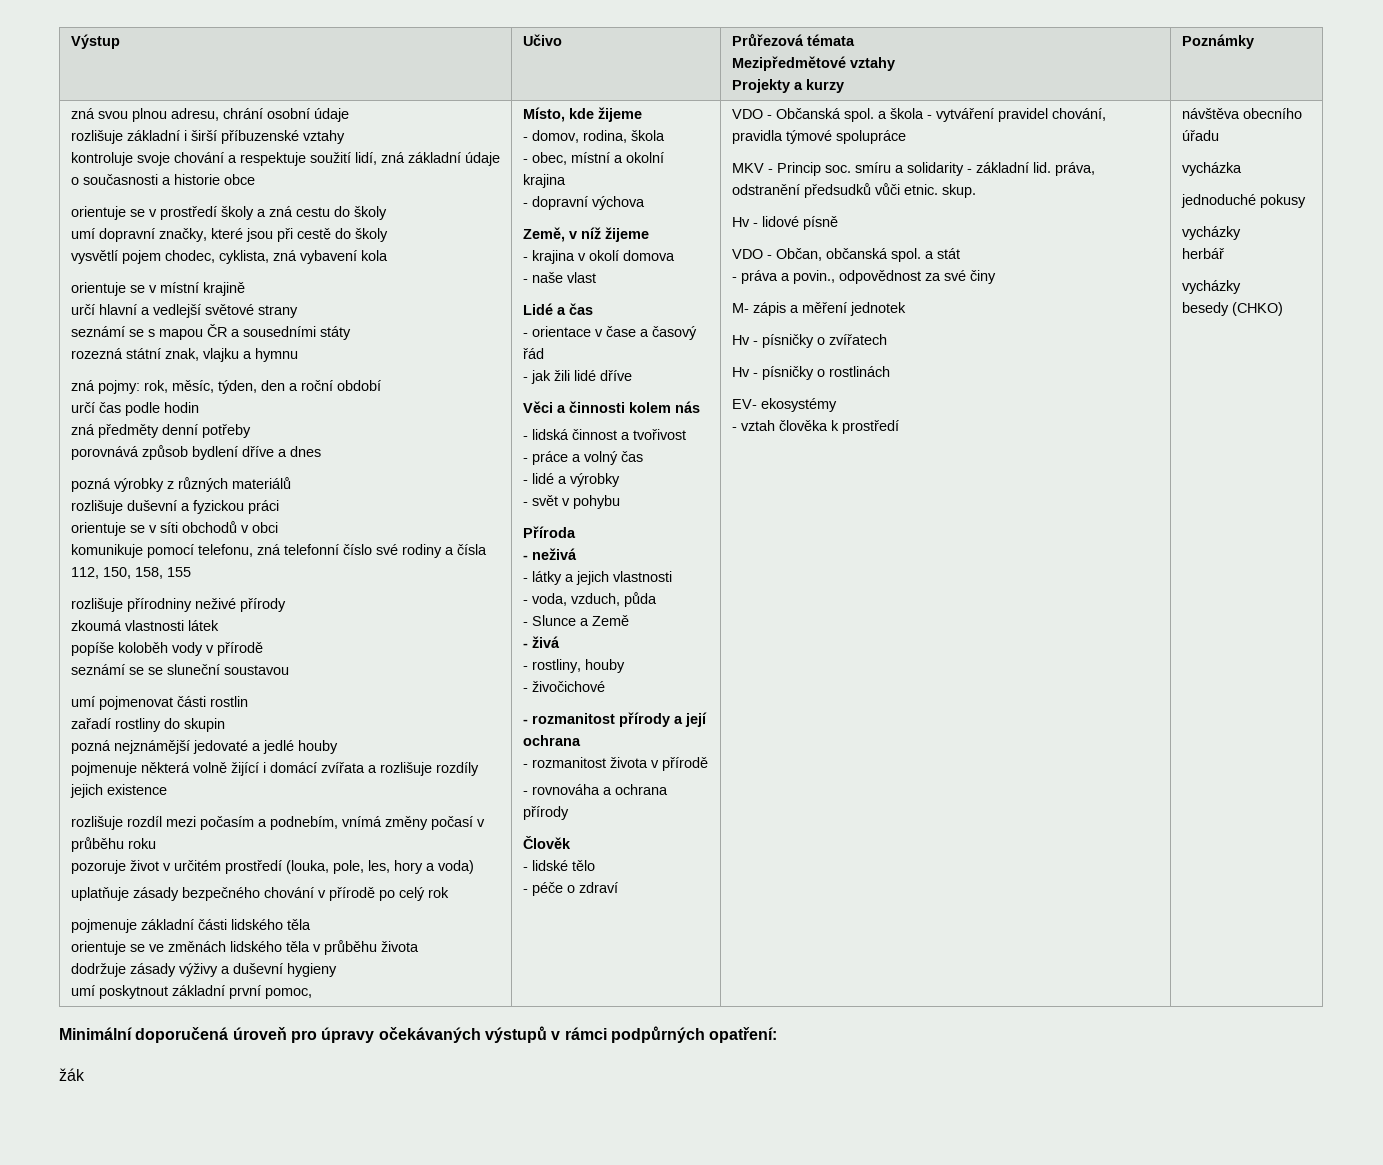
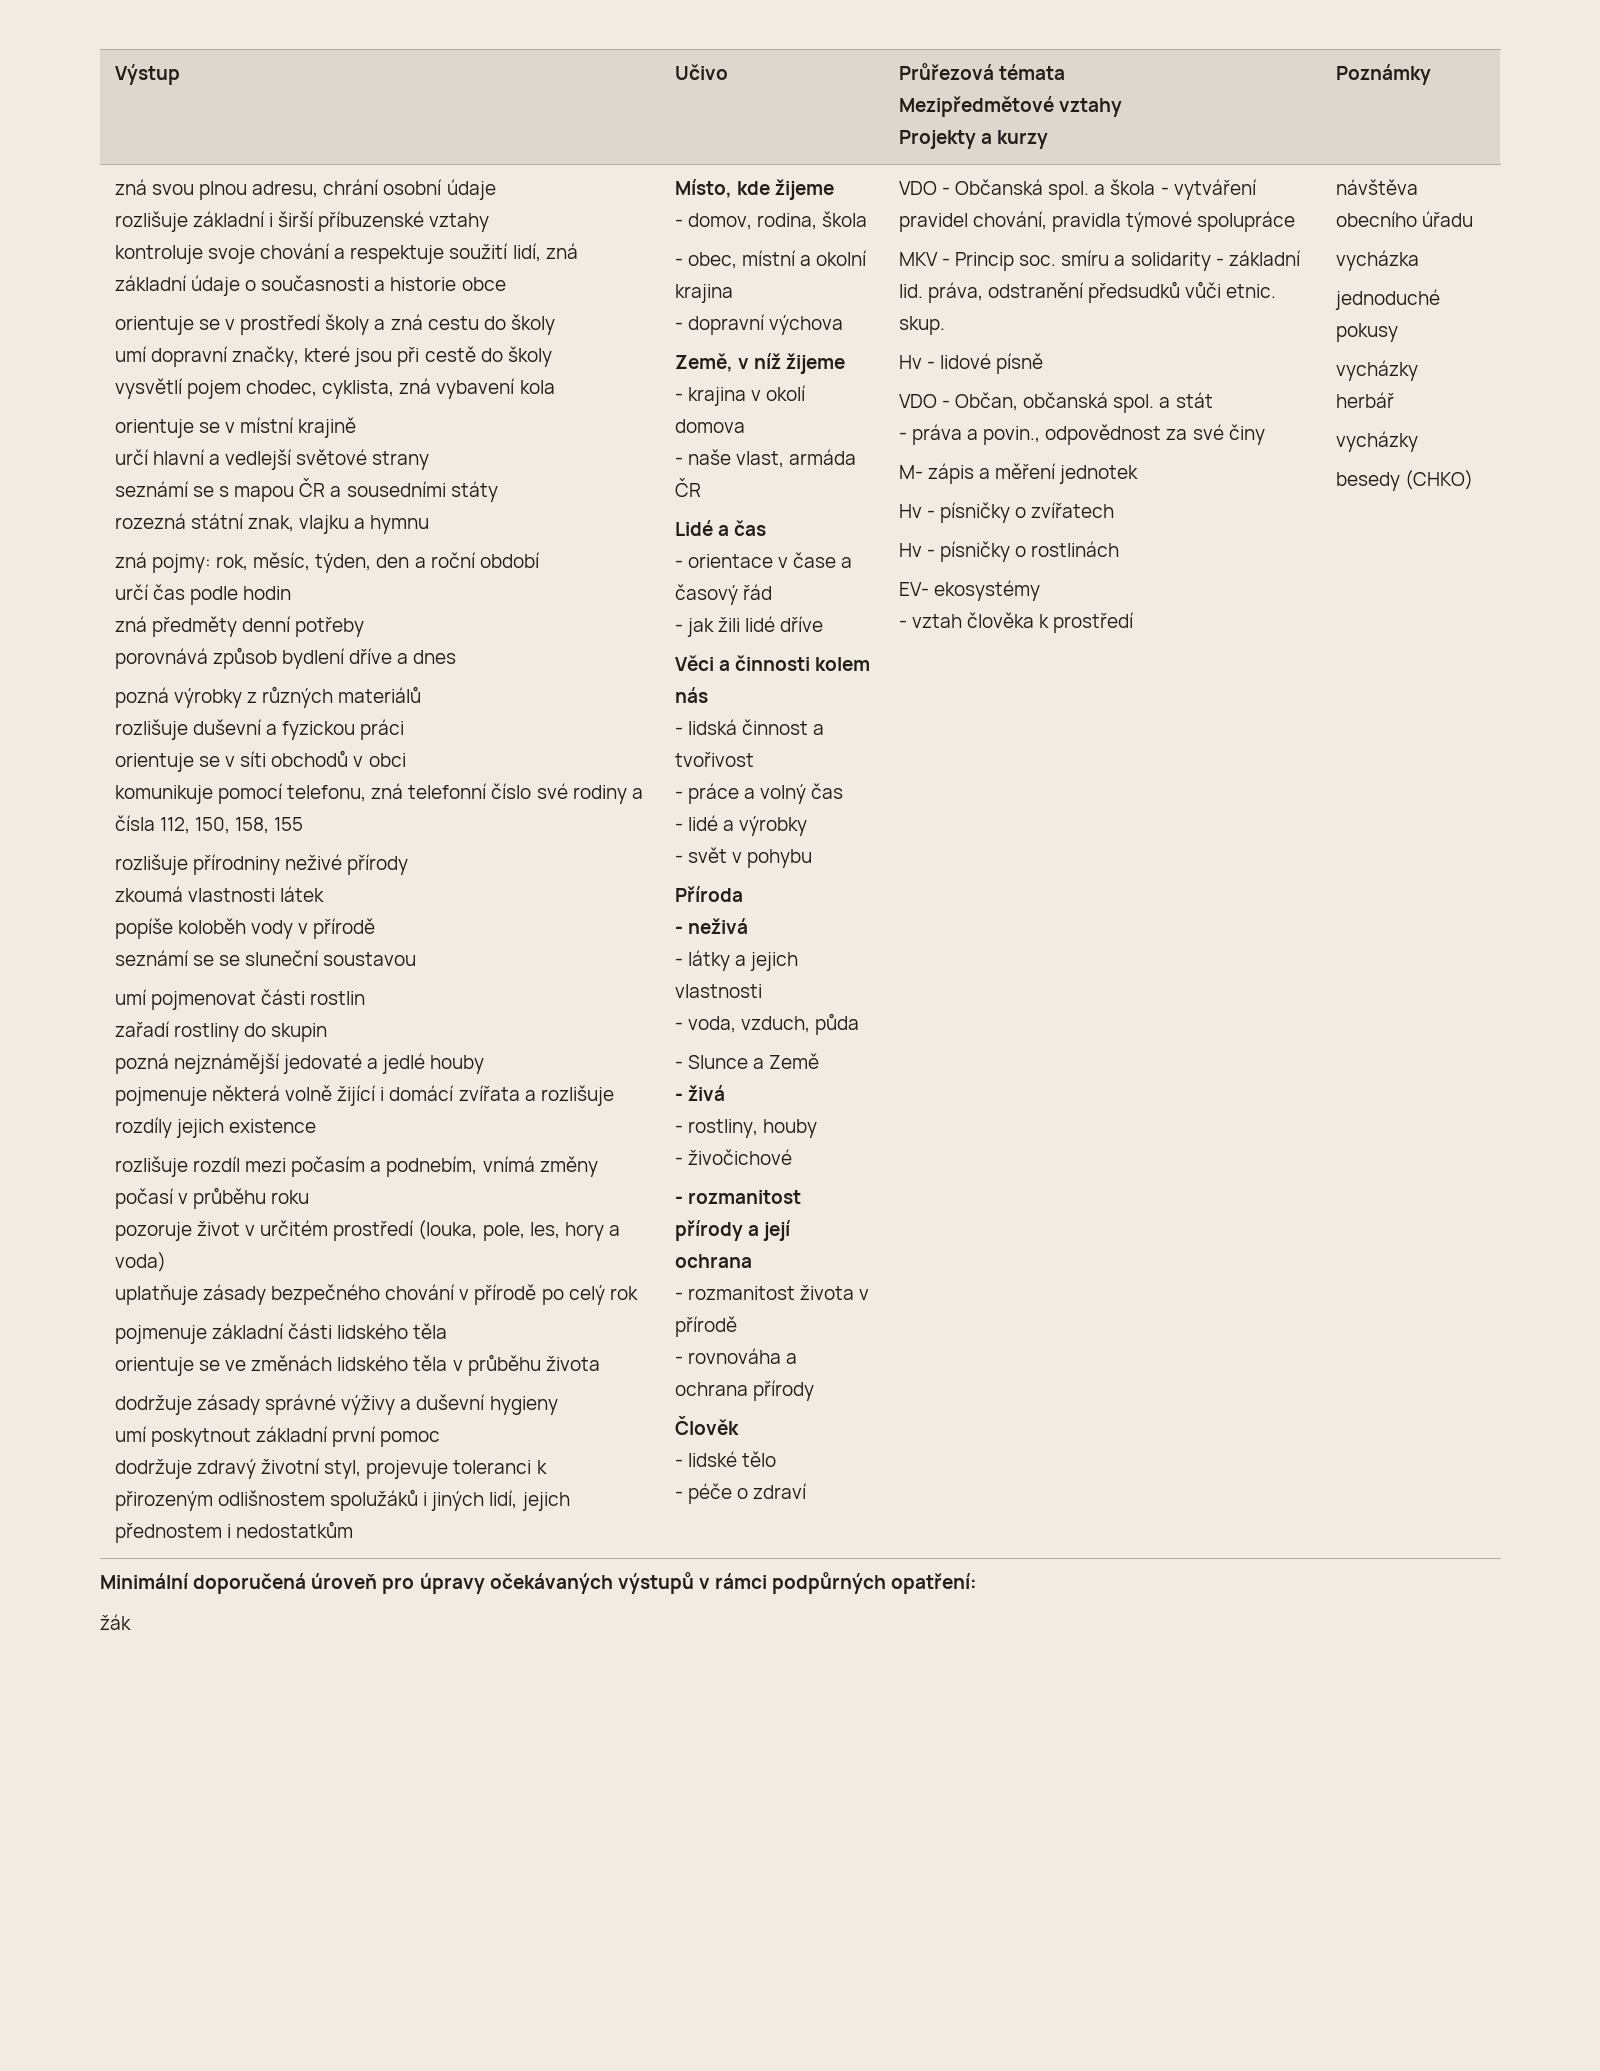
- dodržuje zásady výživy a duševní hygieny
+ dodržuje zásady správné výživy a duševní hygieny
- umí poskytnout základní první pomoc,
+ umí poskytnout základní první pomoc
+ dodržuje zdravý životní styl, projevuje toleranci k přirozeným odlišnostem spolužáků i jiných lidí, jejich přednostem i nedostatkům
- - naše vlast
+ - naše vlast, armáda ČR

